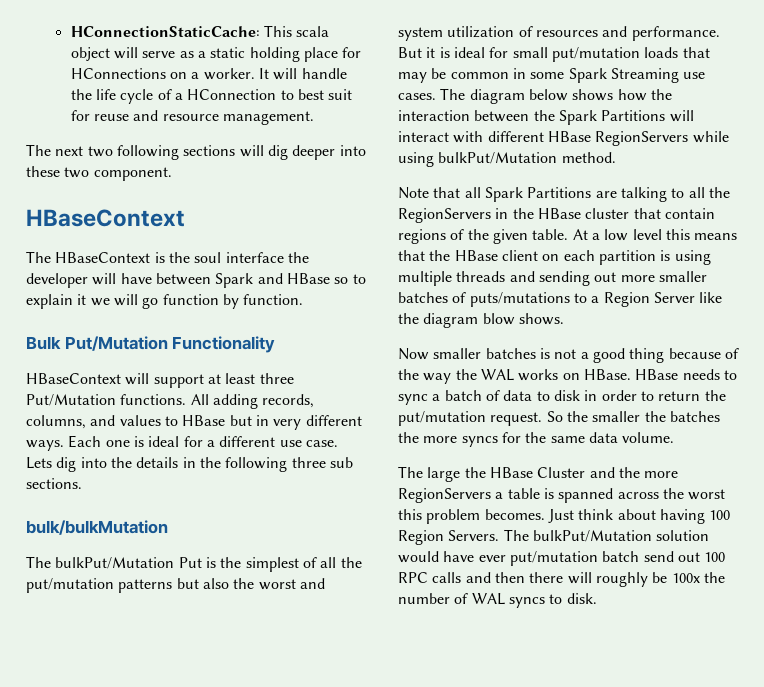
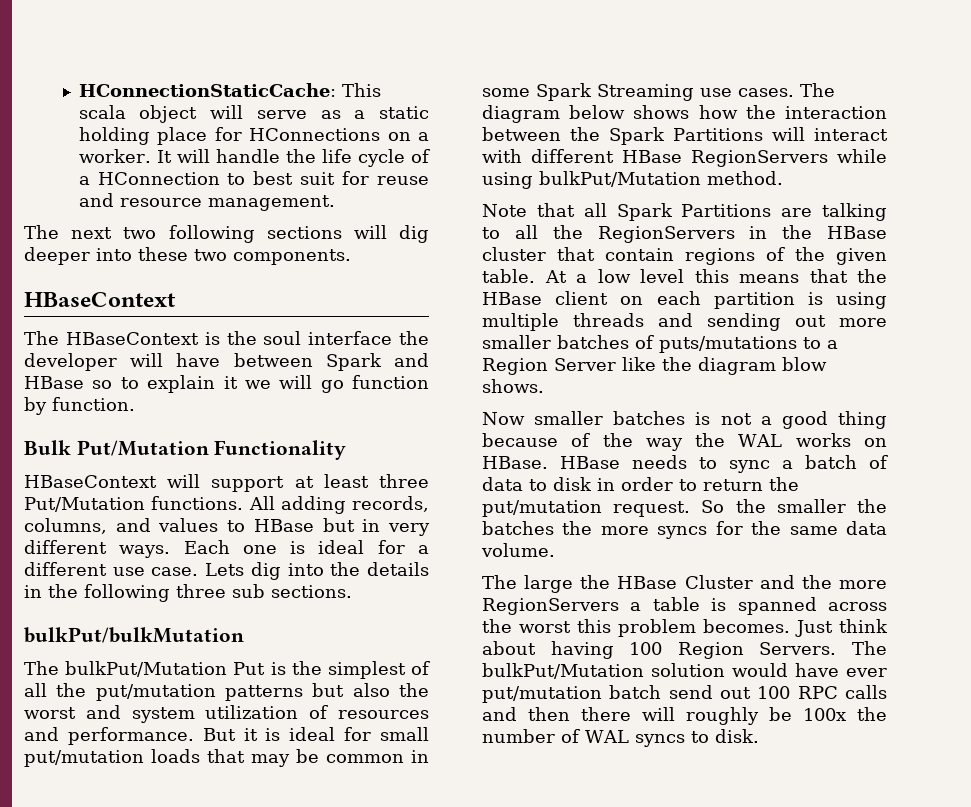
- The next two following sections will dig deeper into these two component.
+ The next two following sections will dig deeper into these two components.
- bulk/bulkMutation
+ bulkPut/bulkMutation

